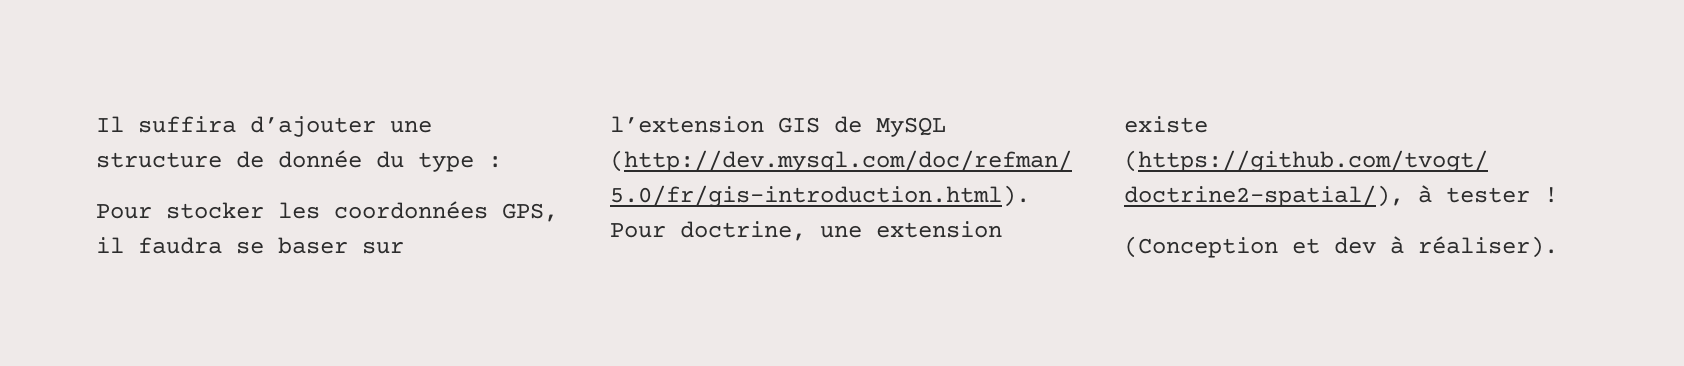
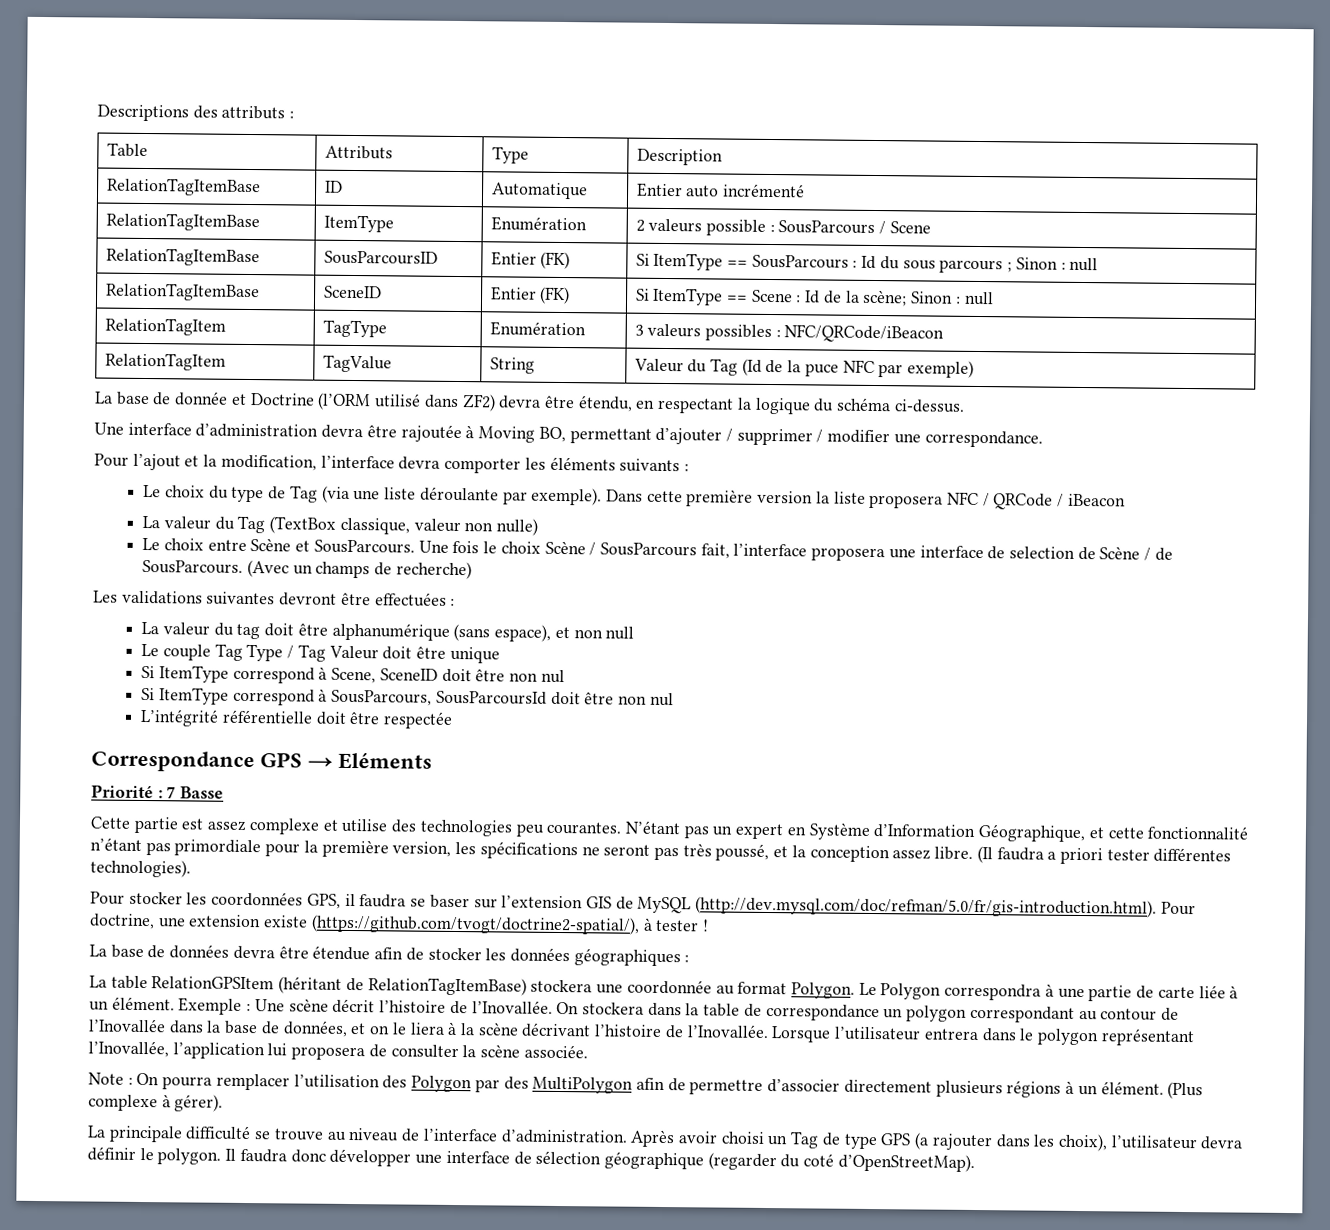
- Il suffira d’ajouter une structure de donnée du type :
+ Descriptions des attributs :
+ Table | Attributs | Type | Description
+ RelationTagItemBase | ID | Automatique | Entier auto incrémenté
+ RelationTagItemBase | ItemType | Enumération | 2 valeurs possible : SousParcours / Scene
+ RelationTagItemBase | SousParcoursID | Entier (FK) | Si ItemType == SousParcours : Id du sous parcours ; Sinon : null
+ RelationTagItemBase | SceneID | Entier (FK) | Si ItemType == Scene : Id de la scène; Sinon : null
+ RelationTagItem | TagType | Enumération | 3 valeurs possibles : NFC/QRCode/iBeacon
+ RelationTagItem | TagValue | String | Valeur du Tag (Id de la puce NFC par exemple)
+ La base de donnée et Doctrine (l’ORM utilisé dans ZF2) devra être étendu, en respectant la logique du schéma ci-dessus.
+ Une interface d’administration devra être rajoutée à Moving BO, permettant d’ajouter / supprimer / modifier une correspondance.
+ Pour l’ajout et la modification, l’interface devra comporter les éléments suivants :
+ Le choix du type de Tag (via une liste déroulante par exemple). Dans cette première version la liste proposera NFC / QRCode / iBeacon
+ La valeur du Tag (TextBox classique, valeur non nulle)
+ Le choix entre Scène et SousParcours. Une fois le choix Scène / SousParcours fait, l’interface proposera une interface de selection de Scène / de SousParcours. (Avec un champs de recherche)
+ Les validations suivantes devront être effectuées :
+ La valeur du tag doit être alphanumérique (sans espace), et non null
+ Le couple Tag Type / Tag Valeur doit être unique
+ Si ItemType correspond à Scene, SceneID doit être non nul
+ Si ItemType correspond à SousParcours, SousParcoursId doit être non nul
+ L’intégrité référentielle doit être respectée
+ Correspondance GPS → Eléments
+ Priorité : 7 Basse
+ Cette partie est assez complexe et utilise des technologies peu courantes. N’étant pas un expert en Système d’Information Géographique, et cette fonctionnalité n’étant pas primordiale pour la première version, les spécifications ne seront pas très poussé, et la conception assez libre. (Il faudra a priori tester différentes technologies).
- (Conception et dev à réaliser).
+ La base de données devra être étendue afin de stocker les données géographiques :
+ La table RelationGPSItem (héritant de RelationTagItemBase) stockera une coordonnée au format Polygon. Le Polygon correspondra à une partie de carte liée à un élément. Exemple : Une scène décrit l’histoire de l’Inovallée. On stockera dans la table de correspondance un polygon correspondant au contour de l’Inovallée dans la base de données, et on le liera à la scène décrivant l’histoire de l’Inovallée. Lorsque l’utilisateur entrera dans le polygon représentant l’Inovallée, l’application lui proposera de consulter la scène associée.
+ Note : On pourra remplacer l’utilisation des Polygon par des MultiPolygon afin de permettre d’associer directement plusieurs régions à un élément. (Plus complexe à gérer).
+ La principale difficulté se trouve au niveau de l’interface d’administration. Après avoir choisi un Tag de type GPS (a rajouter dans les choix), l’utilisateur devra définir le polygon. Il faudra donc développer une interface de sélection géographique (regarder du coté d’OpenStreetMap).

